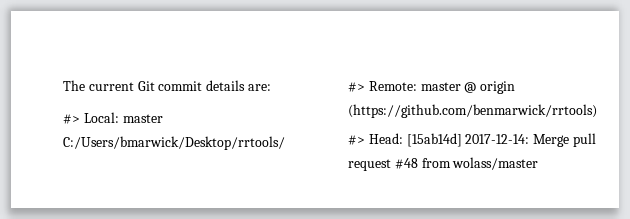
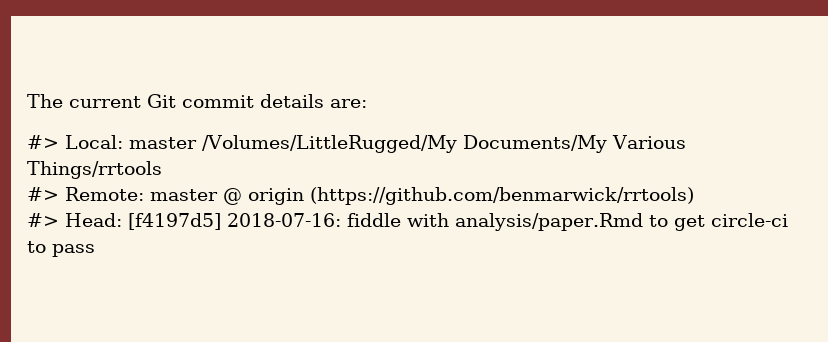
- #> Local: master C:/Users/bmarwick/Desktop/rrtools/
+ #> Local: master /Volumes/LittleRugged/My Documents/My Various Things/rrtools
- #> Head: [15ab14d] 2017-12-14: Merge pull request #48 from wolass/master
+ #> Head: [f4197d5] 2018-07-16: fiddle with analysis/paper.Rmd to get circle-ci to pass

